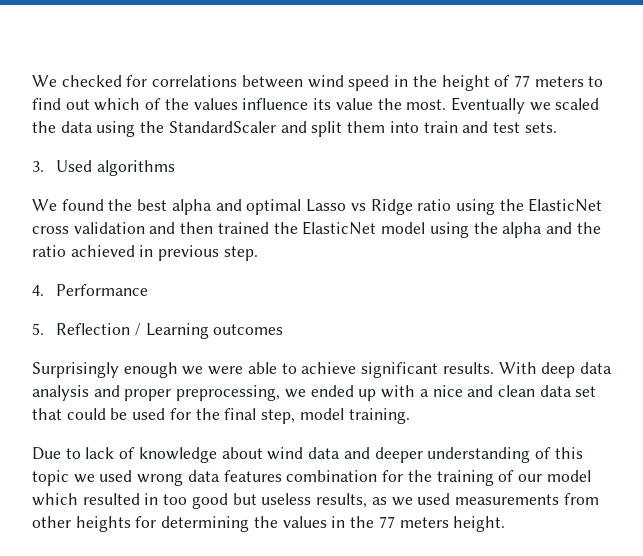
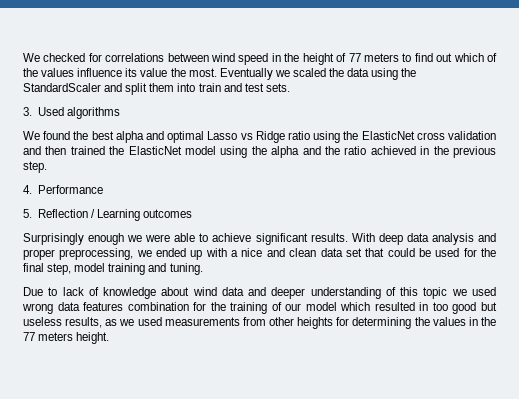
- We found the best alpha and optimal Lasso vs Ridge ratio using the ElasticNet cross validation and then trained the ElasticNet model using the alpha and the ratio achieved in previous step.
+ We found the best alpha and optimal Lasso vs Ridge ratio using the ElasticNet cross validation and then trained the ElasticNet model using the alpha and the ratio achieved in the previous step.
- With deep data analysis and proper preprocessing, we ended up with a nice and clean data set that could be used for the final step, model training.
+ With deep data analysis and proper preprocessing, we ended up with a nice and clean data set that could be used for the final step, model training and tuning.

